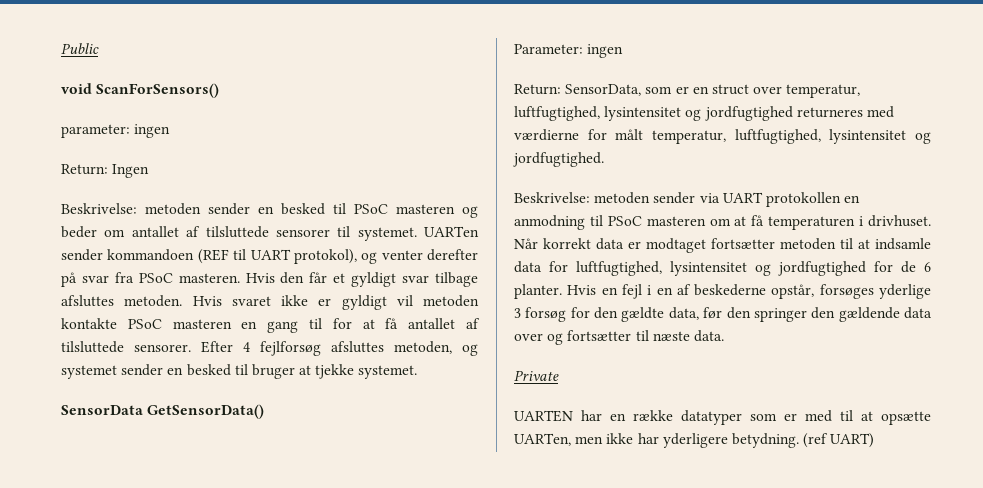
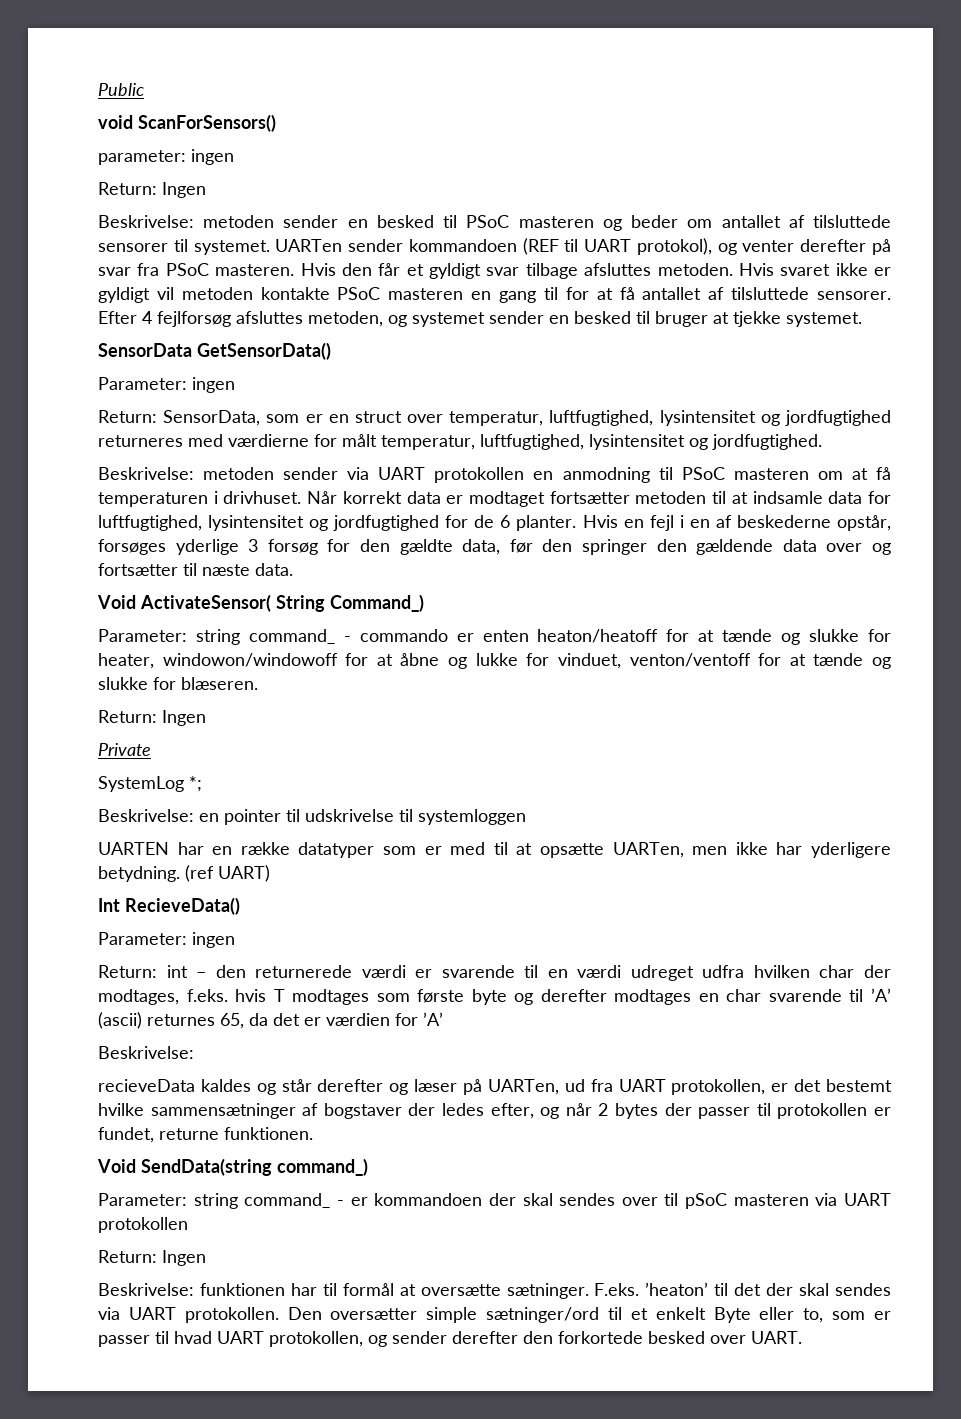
+ Void ActivateSensor( String Command_)
+ Parameter: string command_ - commando er enten heaton/heatoff for at tænde og slukke for heater, windowon/windowoff for at åbne og lukke for vinduet, venton/ventoff for at tænde og slukke for blæseren.
+ Return: Ingen
  Private
+ SystemLog *;
+ Beskrivelse: en pointer til udskrivelse til systemloggen
+ Int RecieveData()
+ Parameter: ingen
+ Return: int – den returnerede værdi er svarende til en værdi udreget udfra hvilken char der modtages, f.eks. hvis T modtages som første byte og derefter modtages en char svarende til ’A’ (ascii) returnes 65, da det er værdien for ’A’
+ Beskrivelse:
+ recieveData kaldes og står derefter og læser på UARTen, ud fra UART protokollen, er det bestemt hvilke sammensætninger af bogstaver der ledes efter, og når 2 bytes der passer til protokollen er fundet, returne funktionen.
+ Void SendData(string command_)
+ Parameter: string command_ - er kommandoen der skal sendes over til pSoC masteren via UART protokollen
+ Return: Ingen
+ Beskrivelse: funktionen har til formål at oversætte sætninger. F.eks. ’heaton’ til det der skal sendes via UART protokollen. Den oversætter simple sætninger/ord til et enkelt Byte eller to, som er passer til hvad UART protokollen, og sender derefter den forkortede besked over UART.

